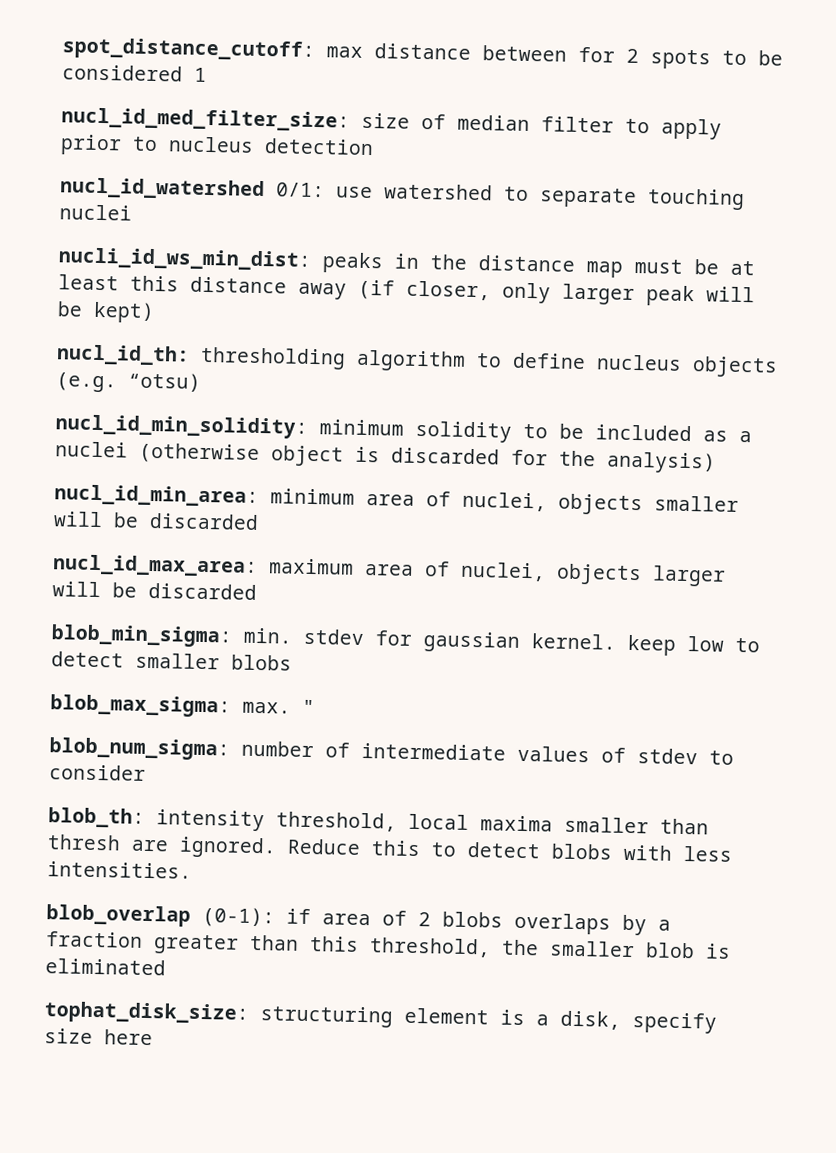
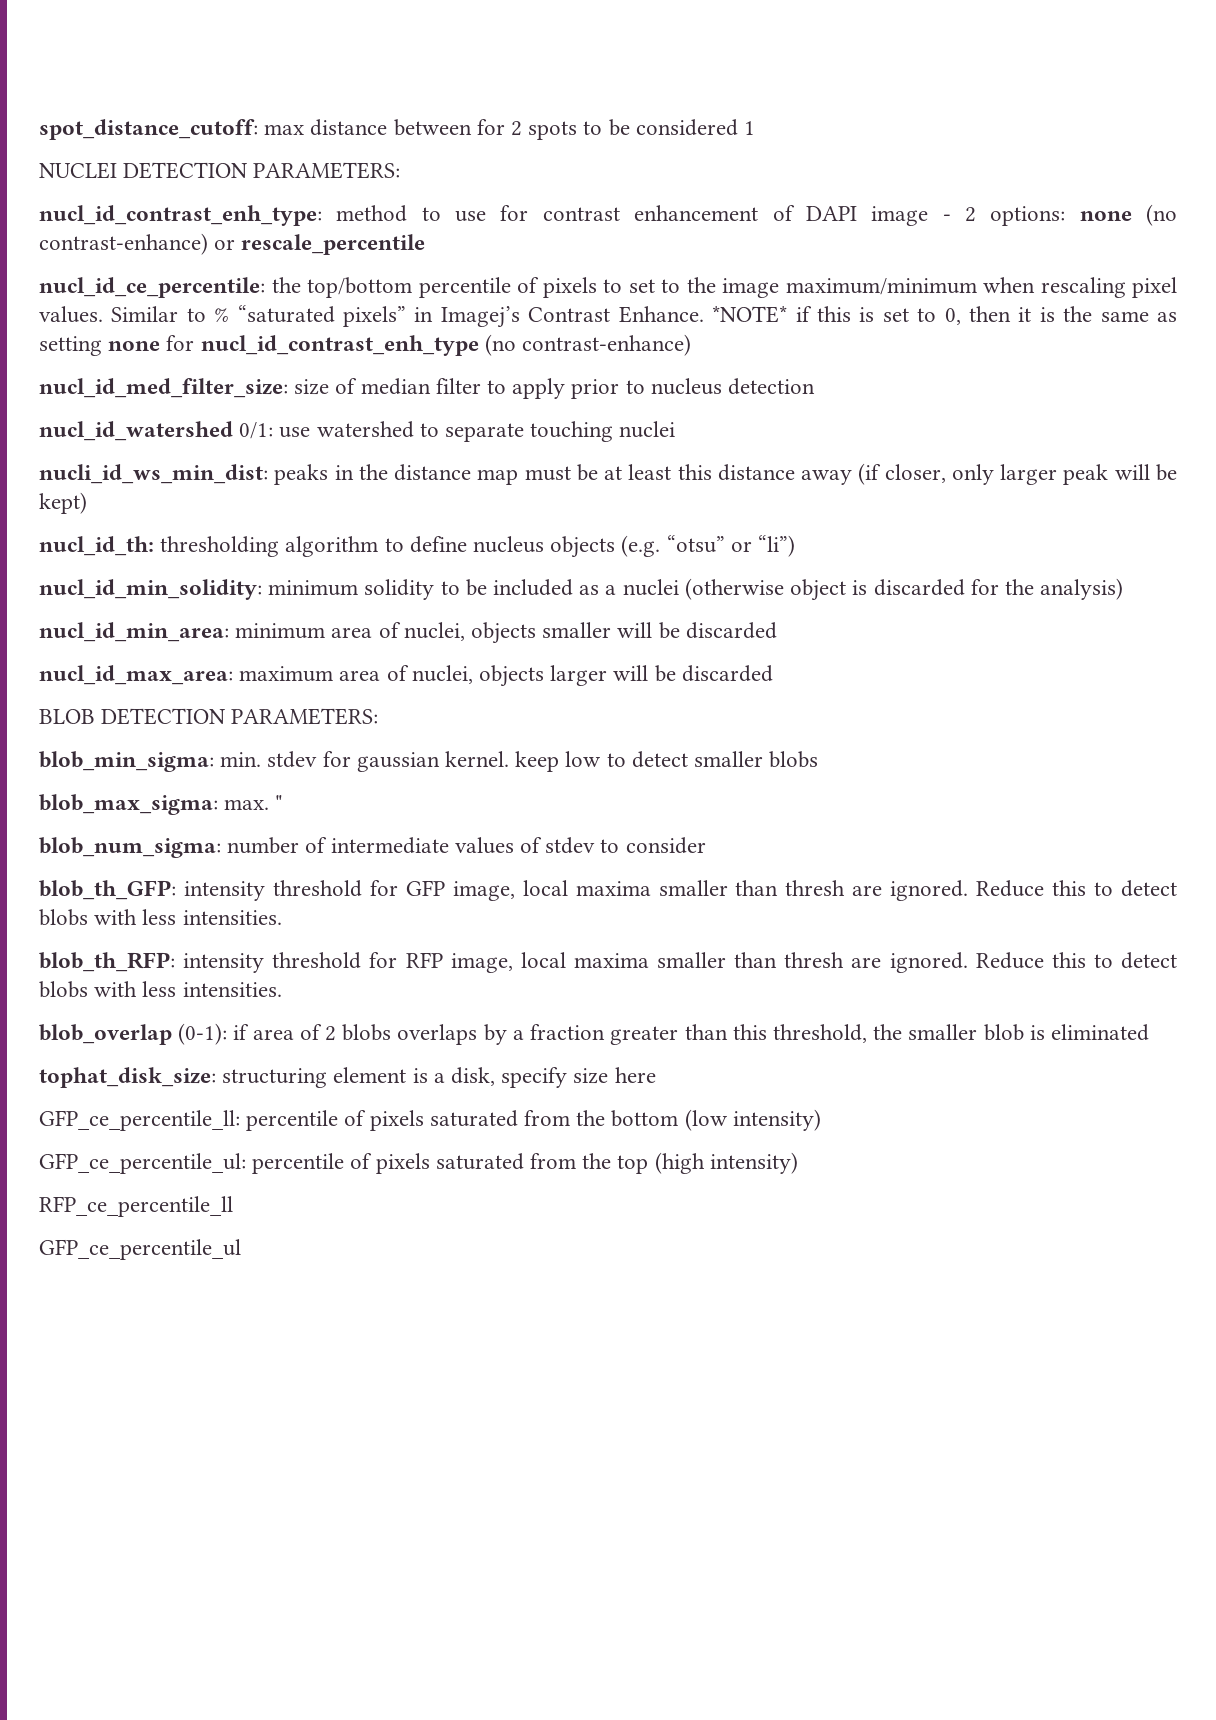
+ NUCLEI DETECTION PARAMETERS:
+ nucl_id_contrast_enh_type: method to use for contrast enhancement of DAPI image - 2 options: none (no contrast-enhance) or rescale_percentile
+ nucl_id_ce_percentile: the top/bottom percentile of pixels to set to the image maximum/minimum when rescaling pixel values. Similar to % “saturated pixels” in Imagej’s Contrast Enhance. *NOTE* if this is set to 0, then it is the same as setting none for nucl_id_contrast_enh_type (no contrast-enhance)
- nucl_id_th: thresholding algorithm to define nucleus objects (e.g. “otsu)
+ nucl_id_th: thresholding algorithm to define nucleus objects (e.g. “otsu” or “li”)
+ BLOB DETECTION PARAMETERS:
- blob_th: intensity threshold, local maxima smaller than thresh are ignored.
+ blob_th_GFP: intensity threshold for GFP image, local maxima smaller than thresh are ignored. Reduce this to detect blobs with less intensities.
+ blob_th_RFP: intensity threshold for RFP image, local maxima smaller than thresh are ignored.
+ GFP_ce_percentile_ll: percentile of pixels saturated from the bottom (low intensity)
+ GFP_ce_percentile_ul: percentile of pixels saturated from the top (high intensity)
+ RFP_ce_percentile_ll
+ GFP_ce_percentile_ul

